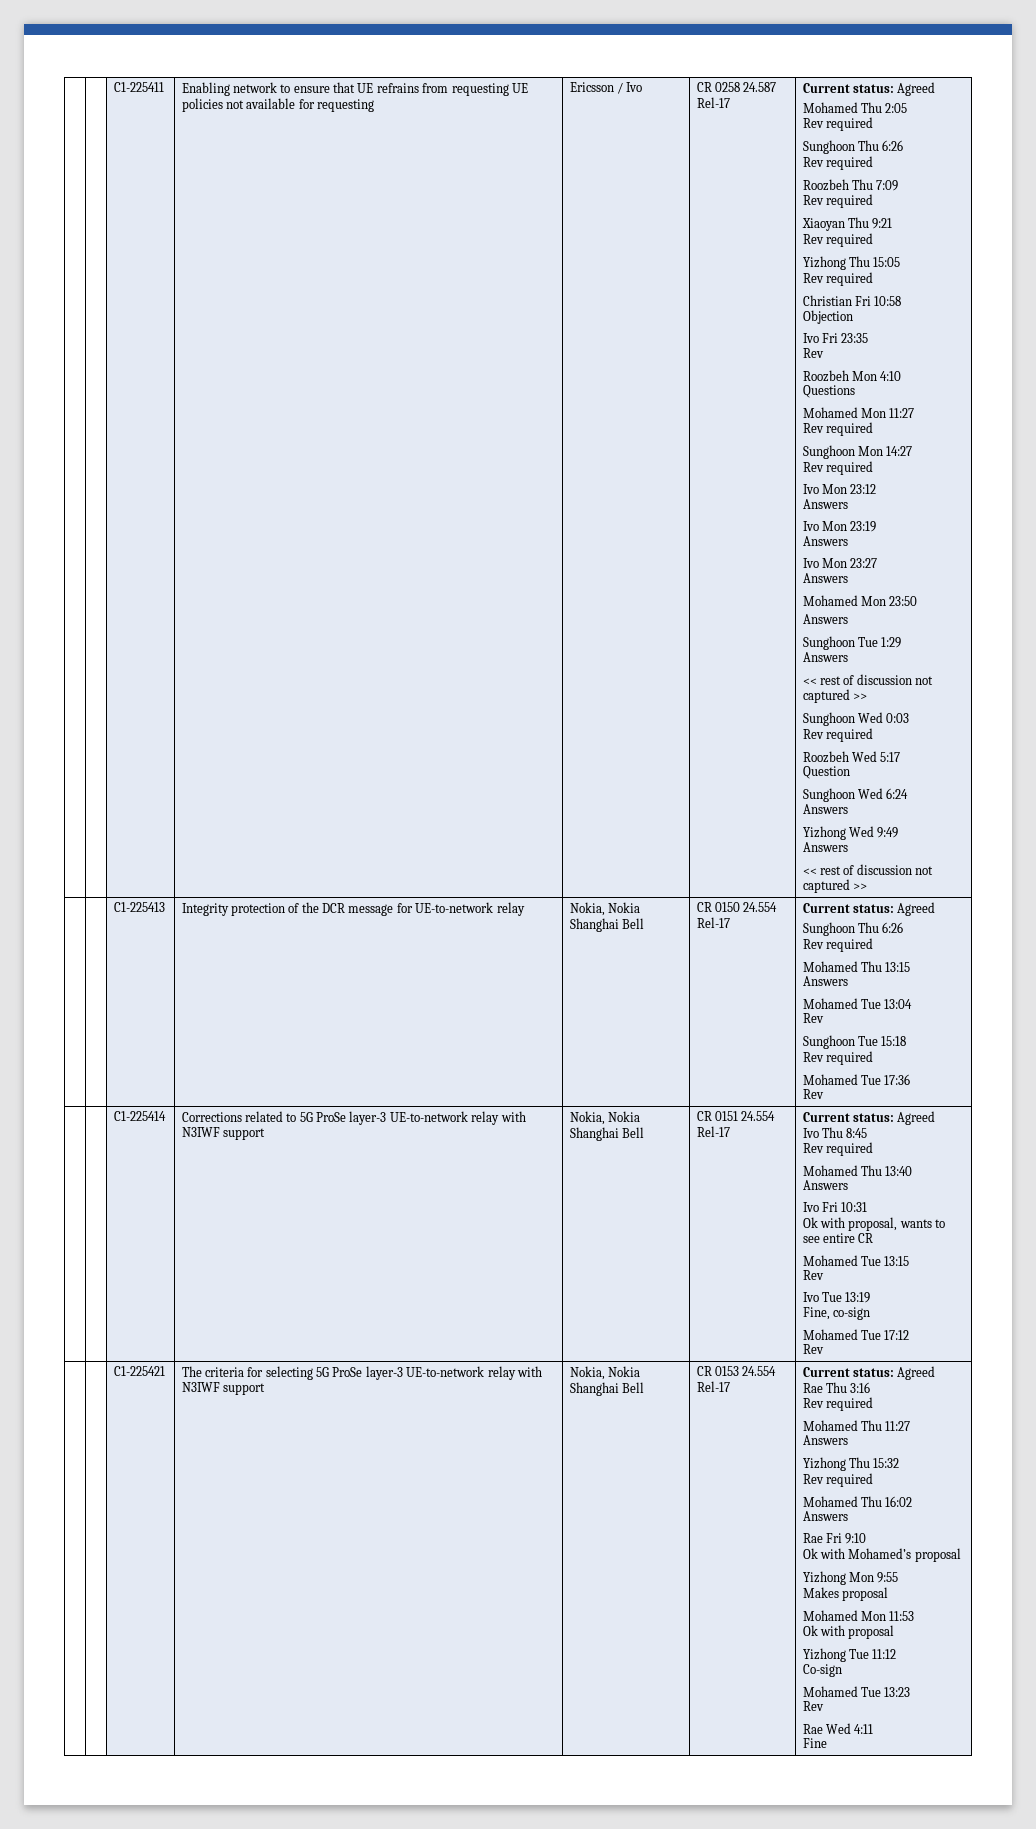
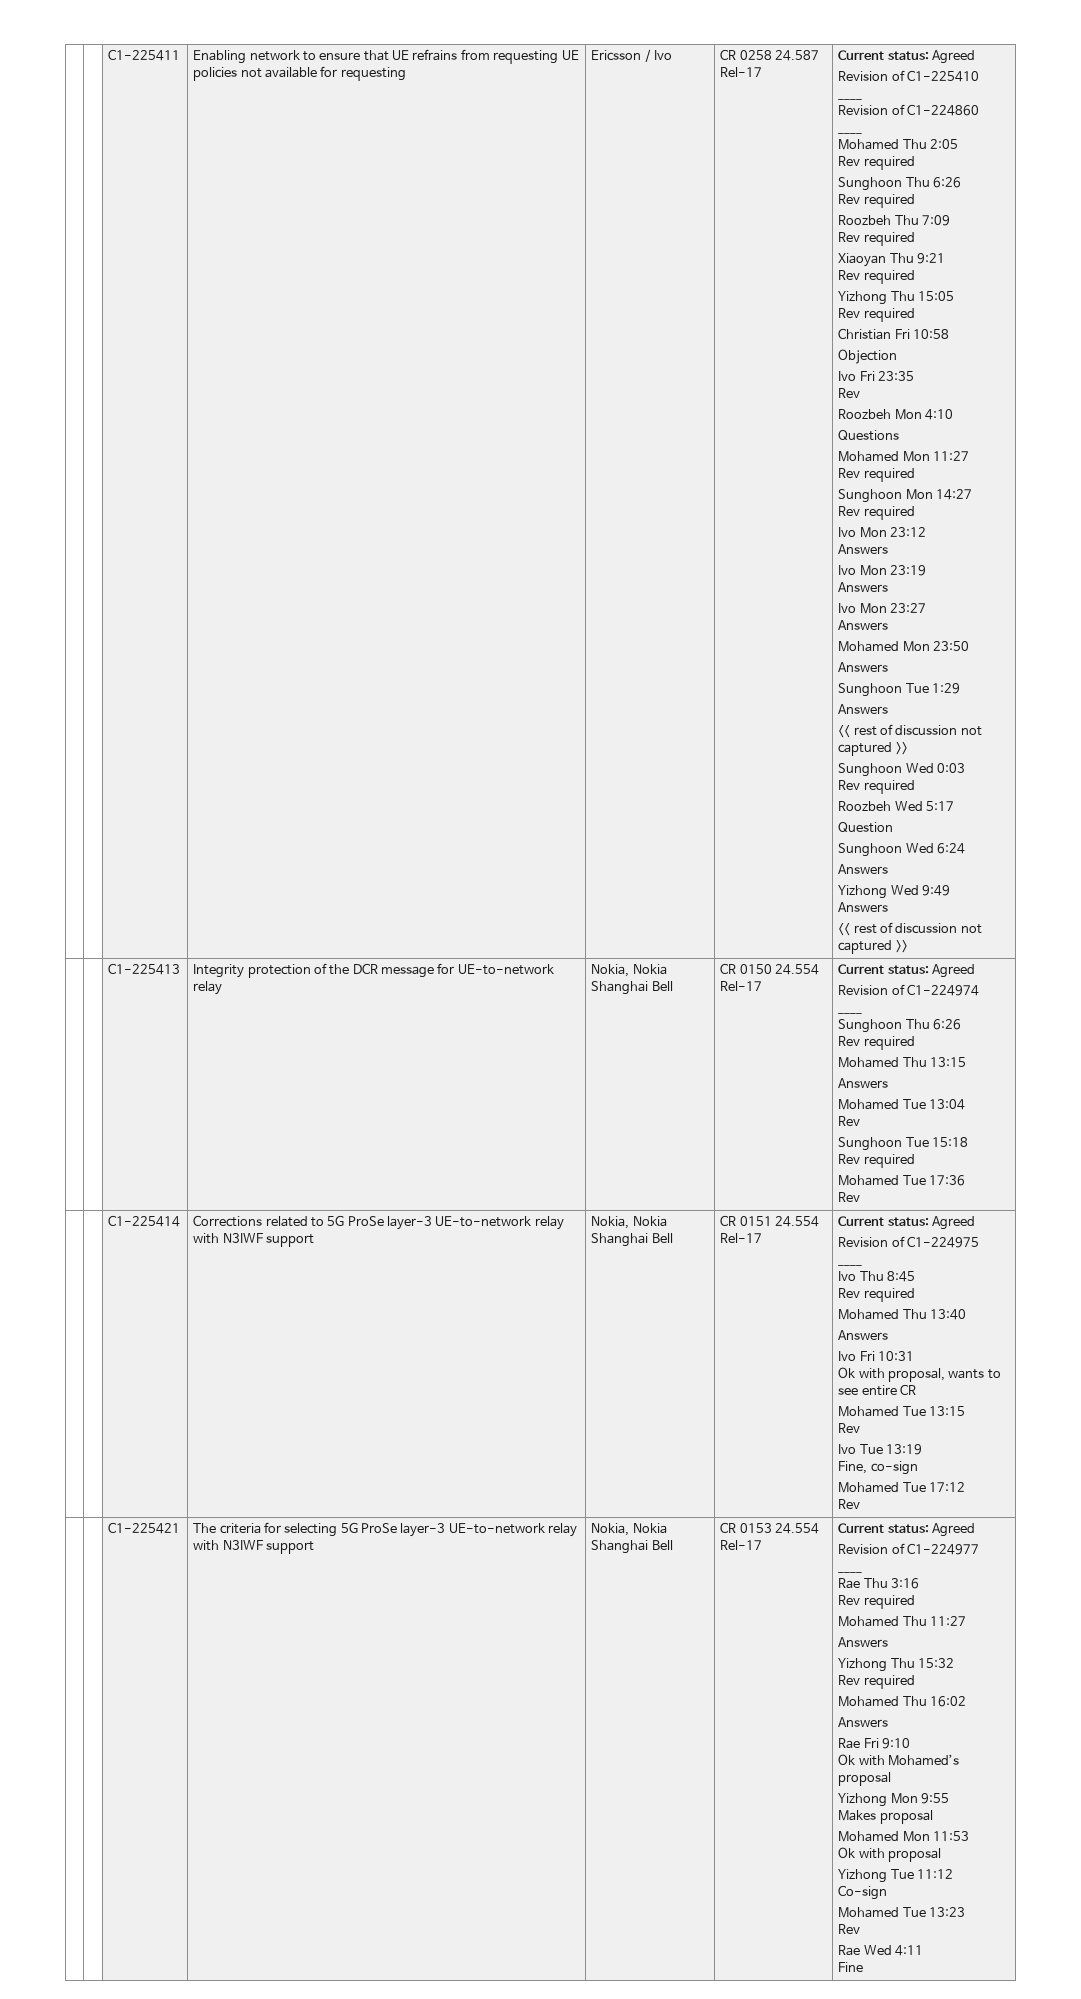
+ Revision of C1-225410
+ ____
+ Revision of C1-224860
+ ____
+ Revision of C1-224974
+ ____
+ Revision of C1-224975
+ ____
+ Revision of C1-224977
+ ____

